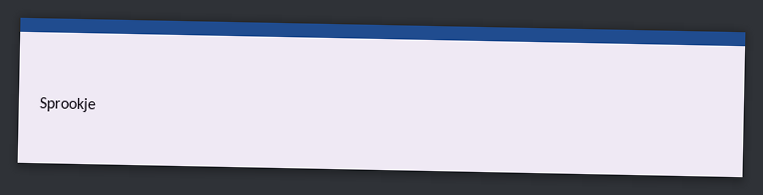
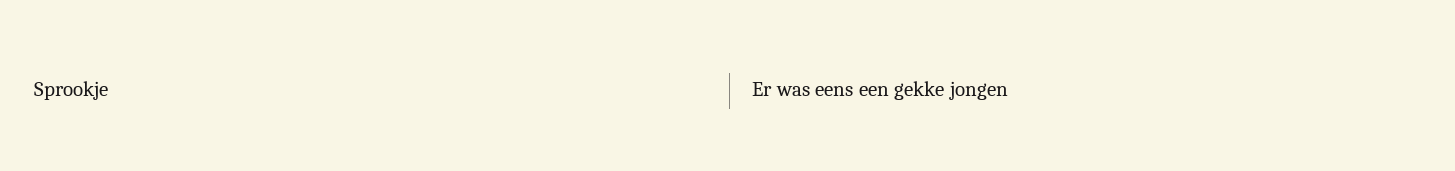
+ Er was eens een gekke jongen

